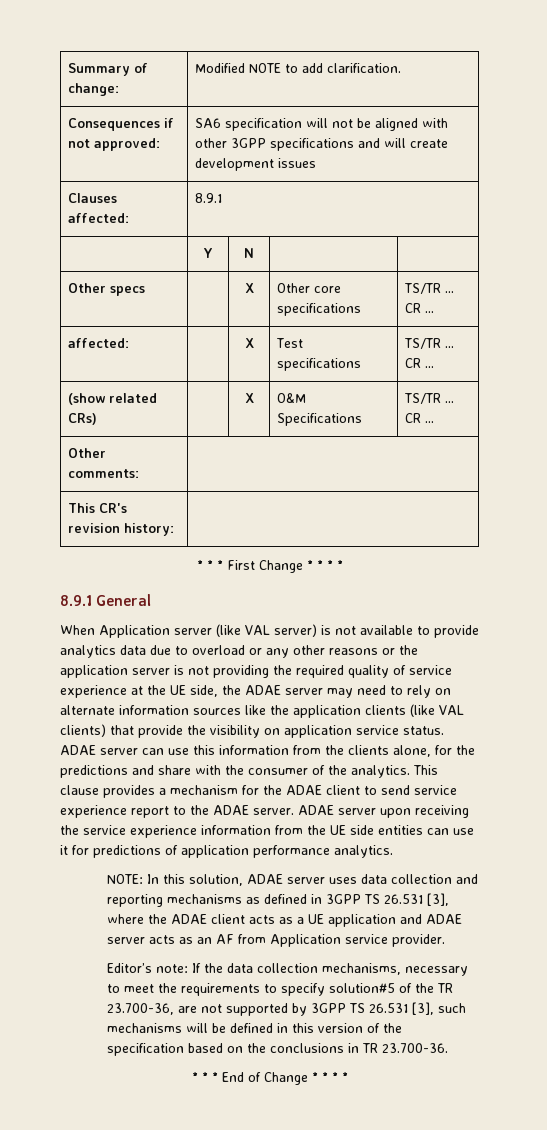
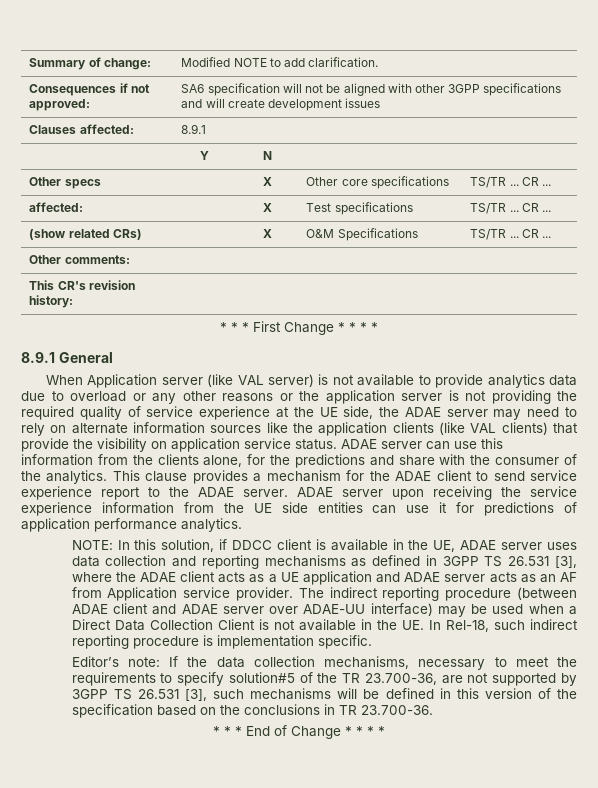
- NOTE: In this solution, ADAE server uses data collection and reporting mechanisms as defined in 3GPP TS 26.531 [3], where the ADAE client acts as a UE application and ADAE server acts as an AF from Application service provider.
+ NOTE: In this solution, if DDCC client is available in the UE, ADAE server uses data collection and reporting mechanisms as defined in 3GPP TS 26.531 [3], where the ADAE client acts as a UE application and ADAE server acts as an AF from Application service provider. The indirect reporting procedure (between ADAE client and ADAE server over ADAE-UU interface) may be used when a Direct Data Collection Client is not available in the UE. In Rel-18, such indirect reporting procedure is implementation specific.

